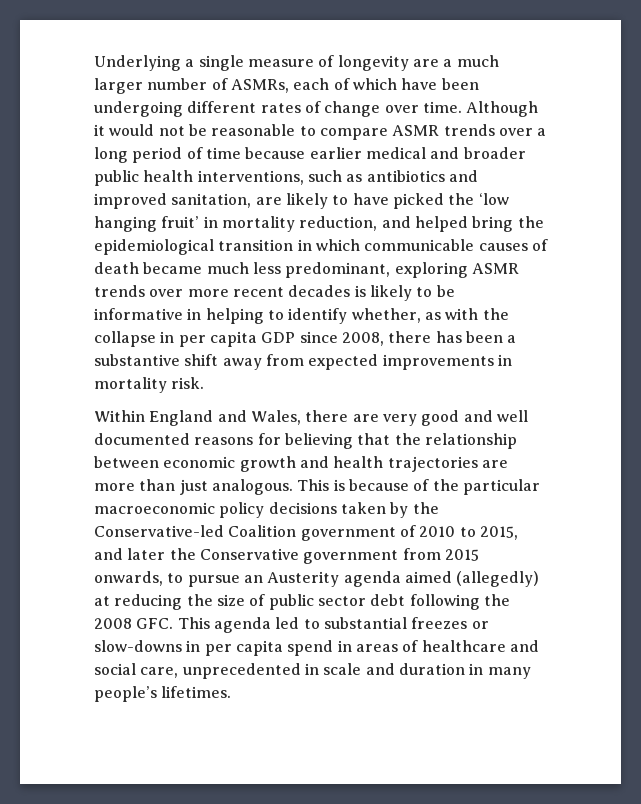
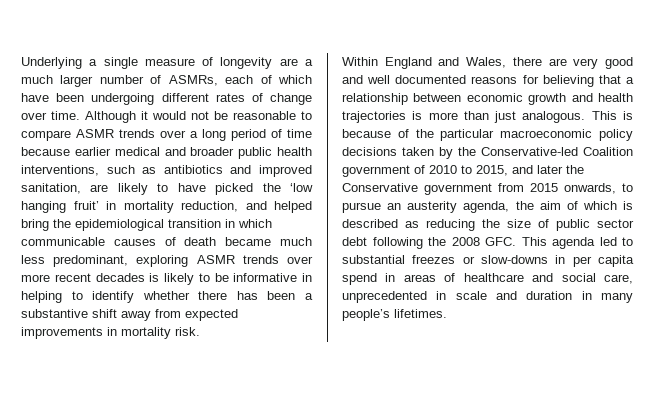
- Although it would not be reasonable to compare ASMR trends over a long period of time because earlier medical and broader public health interventions, such as antibiotics and improved sanitation, are likely to have picked the ‘low hanging fruit’ in mortality reduction, and helped bring the epidemiological transition in which communicable causes of death became much less predominant, exploring ASMR trends over more recent decades is likely to be informative in helping to identify whether, as with the collapse in per capita GDP since 2008, there has been a substantive shift away from expected improvements in mortality risk.
+ Although it would not be reasonable to compare ASMR trends over a long period of time because earlier medical and broader public health interventions, such as antibiotics and improved sanitation, are likely to have picked the ‘low hanging fruit’ in mortality reduction, and helped bring the epidemiological transition in which communicable causes of death became much less predominant, exploring ASMR trends over more recent decades is likely to be informative in helping to identify whether there has been a substantive shift away from expected improvements in mortality risk.
- Within England and Wales, there are very good and well documented reasons for believing that the relationship between economic growth and health trajectories are more than just analogous.
+ Within England and Wales, there are very good and well documented reasons for believing that a relationship between economic growth and health trajectories is more than just analogous.
- This is because of the particular macroeconomic policy decisions taken by the Conservative-led Coalition government of 2010 to 2015, and later the Conservative government from 2015 onwards, to pursue an Austerity agenda aimed (allegedly) at reducing the size of public sector debt following the 2008 GFC. This agenda led to substantial freezes or slow-downs in per capita spend in areas of healthcare and social care, unprecedented in scale and duration in many people’s lifetimes.
+ This is because of the particular macroeconomic policy decisions taken by the Conservative-led Coalition government of 2010 to 2015, and later the Conservative government from 2015 onwards, to pursue an austerity agenda, the aim of which is described as reducing the size of public sector debt following the 2008 GFC. This agenda led to substantial freezes or slow-downs in per capita spend in areas of healthcare and social care, unprecedented in scale and duration in many people’s lifetimes.

